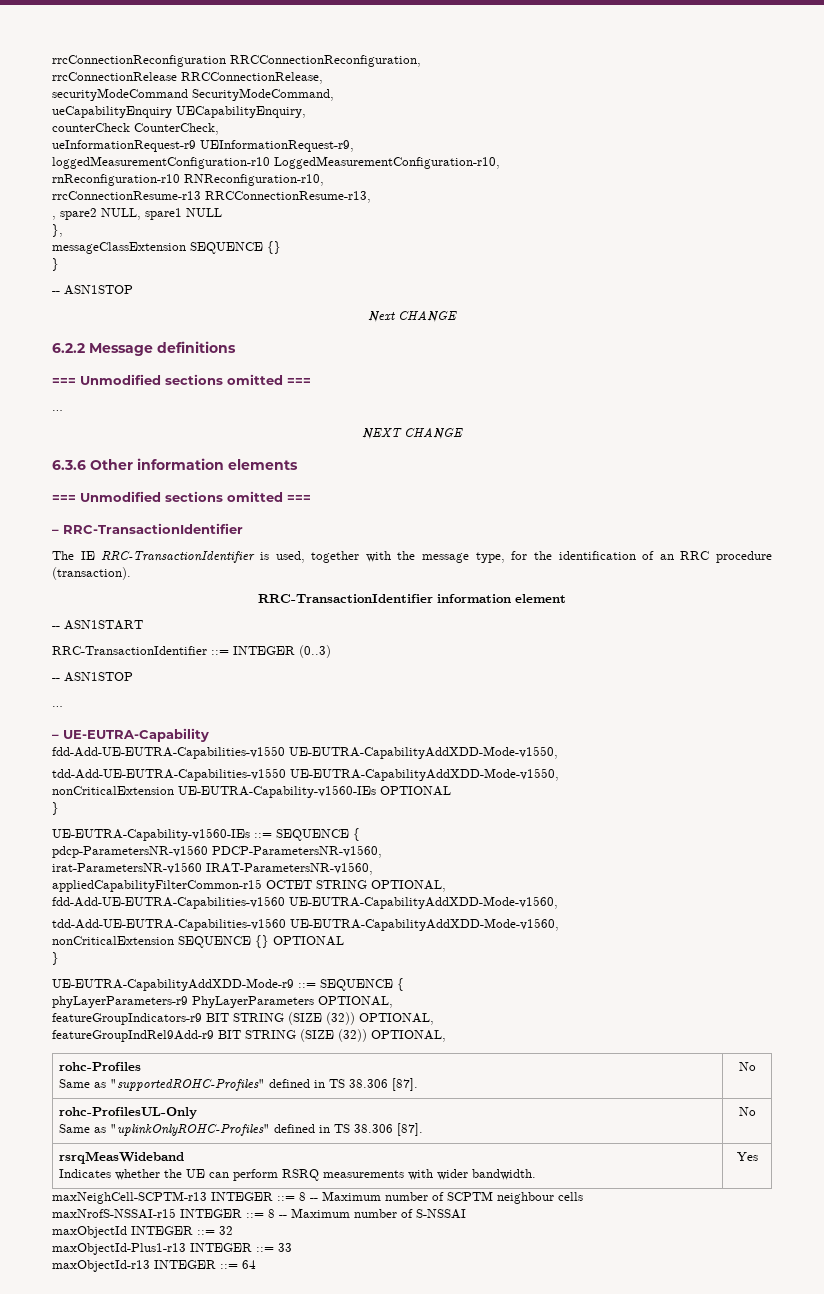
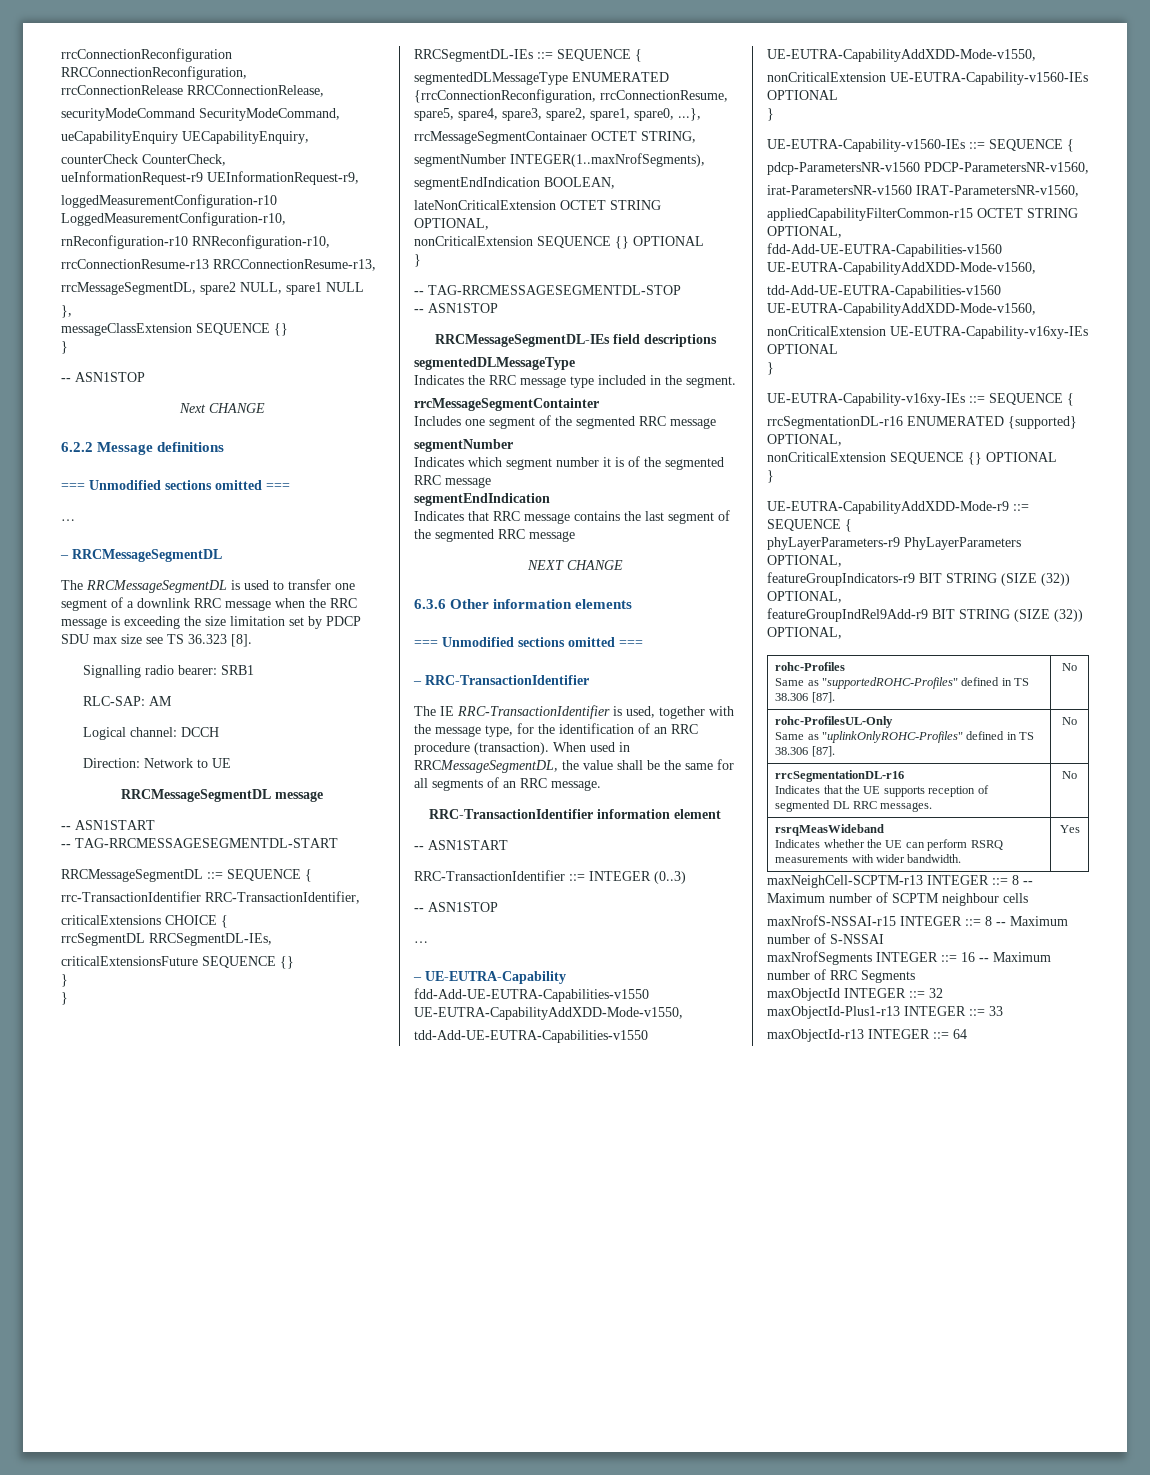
- , spare2 NULL, spare1 NULL
+ rrcMessageSegmentDL, spare2 NULL, spare1 NULL
+ – RRCMessageSegmentDL
+ The RRCMessageSegmentDL is used to transfer one segment of a downlink RRC message when the RRC message is exceeding the size limitation set by PDCP SDU max size see TS 36.323 [8].
+ Signalling radio bearer: SRB1
+ RLC-SAP: AM
+ Logical channel: DCCH
+ Direction: Network to UE
+ RRCMessageSegmentDL message
+ -- ASN1START
+ -- TAG-RRCMESSAGESEGMENTDL-START
+ RRCMessageSegmentDL ::= SEQUENCE {
+ rrc-TransactionIdentifier RRC-TransactionIdentifier,
+ criticalExtensions CHOICE {
+ rrcSegmentDL RRCSegmentDL-IEs,
+ criticalExtensionsFuture SEQUENCE {}
+ }
+ }
+ RRCSegmentDL-IEs ::= SEQUENCE {
+ segmentedDLMessageType ENUMERATED {rrcConnectionReconfiguration, rrcConnectionResume, spare5, spare4, spare3, spare2, spare1, spare0, ...},
+ rrcMessageSegmentContainaer OCTET STRING,
+ segmentNumber INTEGER(1..maxNrofSegments),
+ segmentEndIndication BOOLEAN,
+ lateNonCriticalExtension OCTET STRING OPTIONAL,
+ nonCriticalExtension SEQUENCE {} OPTIONAL
+ }
+ -- TAG-RRCMESSAGESEGMENTDL-STOP
+ -- ASN1STOP
+ RRCMessageSegmentDL-IEs field descriptions
+ segmentedDLMessageType
+ Indicates the RRC message type included in the segment.
+ rrcMessageSegmentContainter
+ Includes one segment of the segmented RRC message
+ segmentNumber
+ Indicates which segment number it is of the segmented RRC message
+ segmentEndIndication
+ Indicates that RRC message contains the last segment of the segmented RRC message
+ When used in RRCMessageSegmentDL, the value shall be the same for all segments of an RRC message.
+ nonCriticalExtension UE-EUTRA-Capability-v16xy-IEs OPTIONAL
+ }
+ UE-EUTRA-Capability-v16xy-IEs ::= SEQUENCE {
+ rrcSegmentationDL-r16 ENUMERATED {supported} OPTIONAL,
  rohc-ProfilesUL-Only
  Same as "uplinkOnlyROHC-Profiles" defined in TS 38.306 [87]. | No
+ rrcSegmentationDL-r16
+ Indicates that the UE supports reception of segmented DL RRC messages. | No
+ maxNrofSegments INTEGER ::= 16 -- Maximum number of RRC Segments

